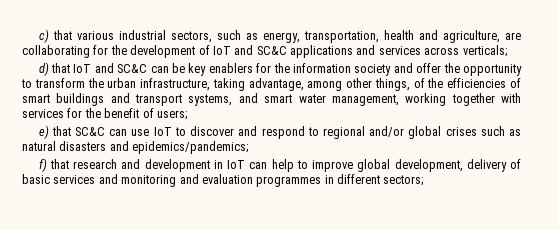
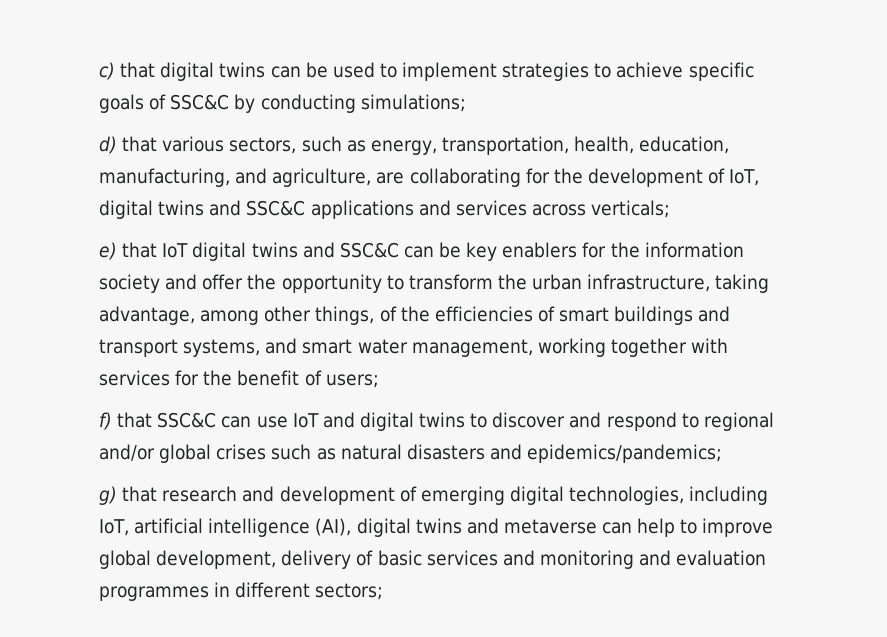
- c) that various industrial sectors, such as energy, transportation, health and agriculture, are collaborating for the development of IoT and SC&C applications and services across verticals;
+ c) that digital twins can be used to implement strategies to achieve specific goals of SSC&C by conducting simulations;
+ d) that various sectors, such as energy, transportation, health, education, manufacturing, and agriculture, are collaborating for the development of IoT, digital twins and SSC&C applications and services across verticals;
- d) that IoT and SC&C can be key enablers for the information society and offer the opportunity to transform the urban infrastructure, taking advantage, among other things, of the efficiencies of smart buildings and transport systems, and smart water management, working together with services for the benefit of users;
+ e) that IoT digital twins and SSC&C can be key enablers for the information society and offer the opportunity to transform the urban infrastructure, taking advantage, among other things, of the efficiencies of smart buildings and transport systems, and smart water management, working together with services for the benefit of users;
- e) that SC&C can use IoT to discover and respond to regional and/or global crises such as natural disasters and epidemics/pandemics;
+ f) that SSC&C can use IoT and digital twins to discover and respond to regional and/or global crises such as natural disasters and epidemics/pandemics;
- f) that research and development in IoT can help to improve global development, delivery of basic services and monitoring and evaluation programmes in different sectors;
+ g) that research and development of emerging digital technologies, including IoT, artificial intelligence (AI), digital twins and metaverse can help to improve global development, delivery of basic services and monitoring and evaluation programmes in different sectors;

